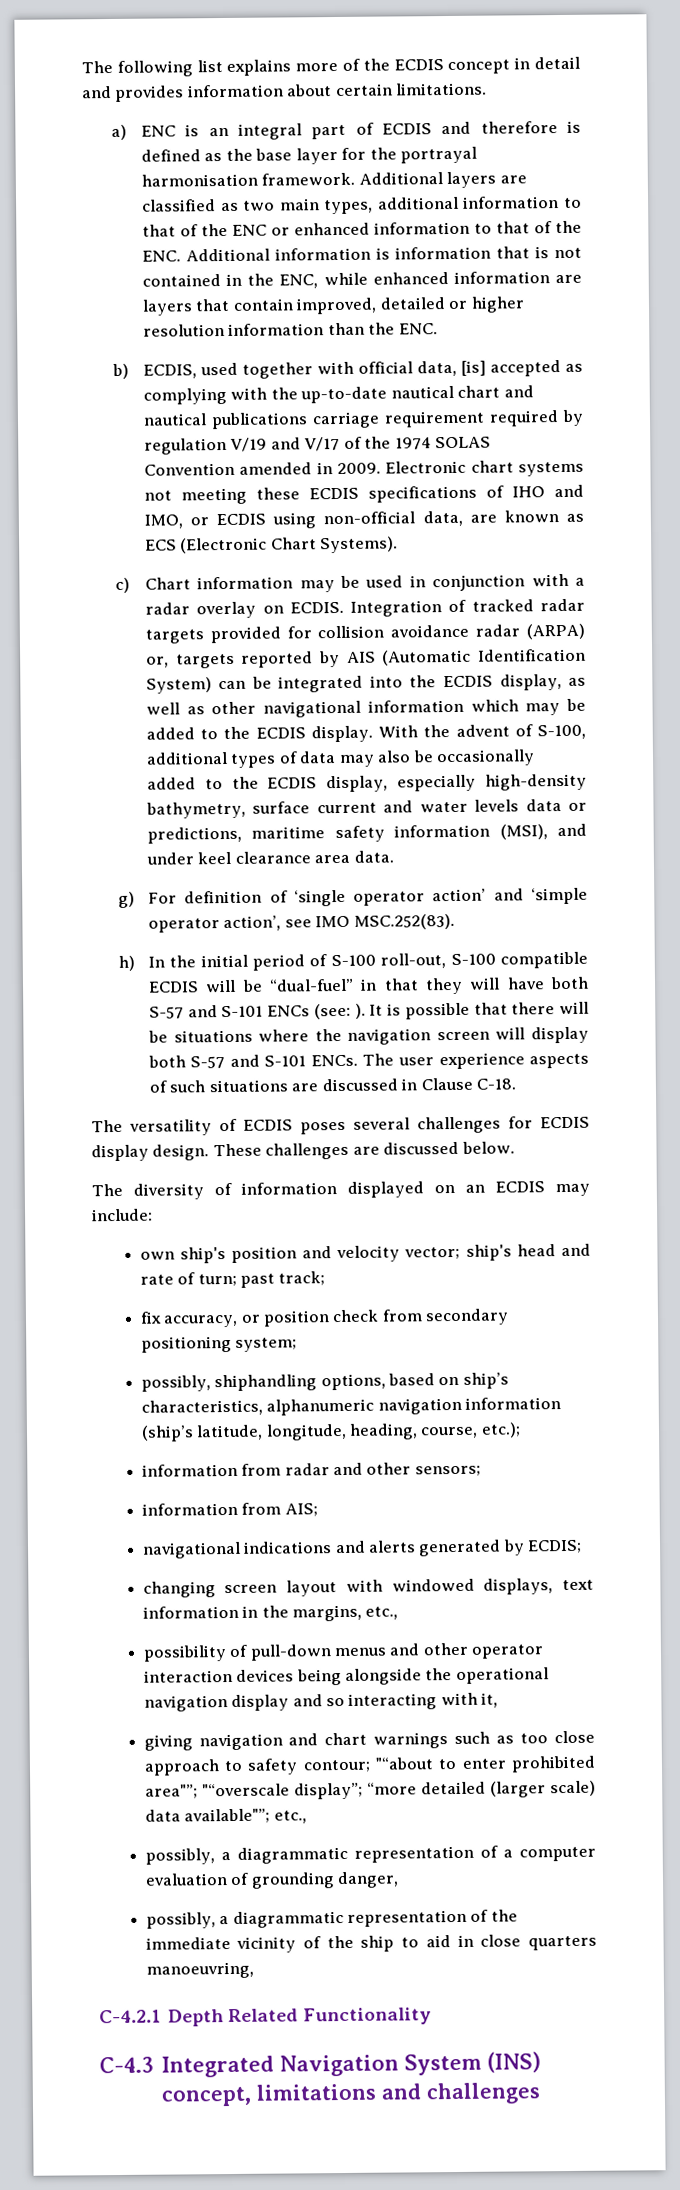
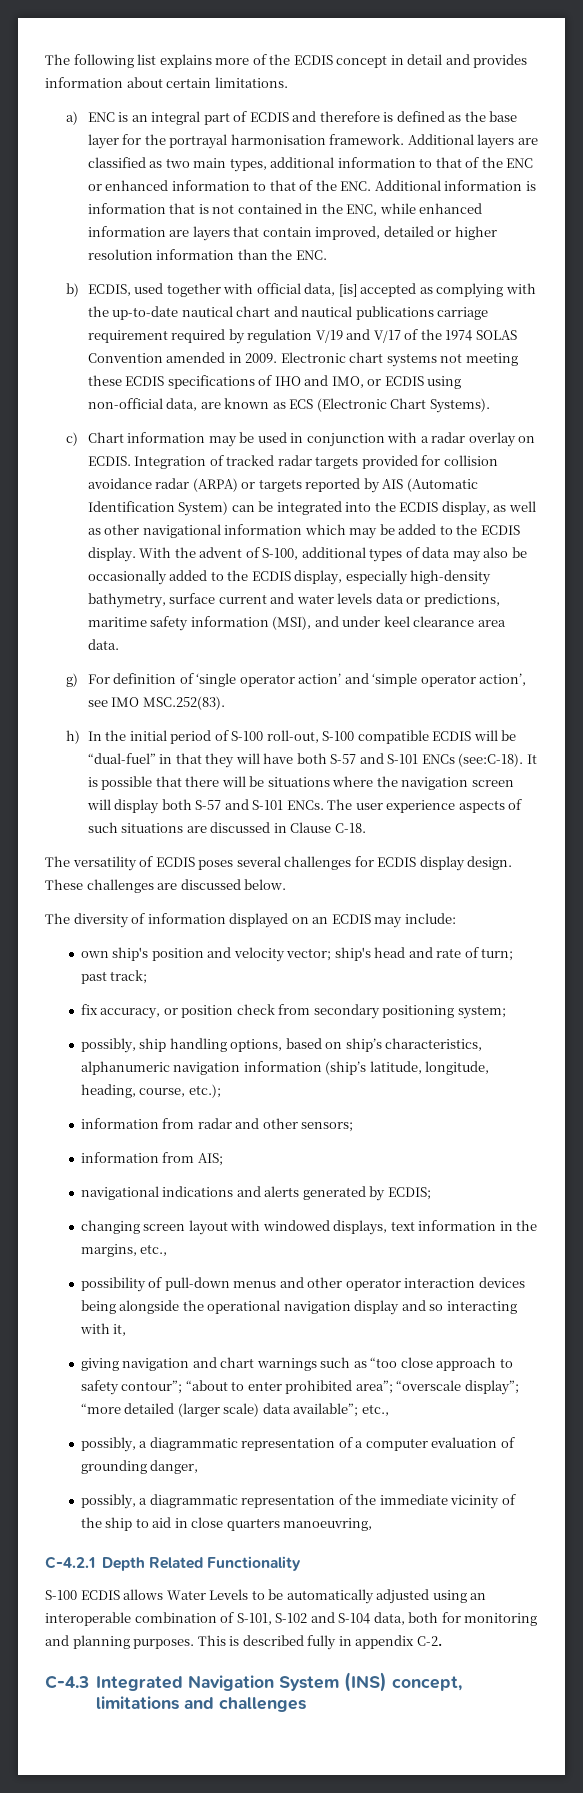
- Integration of tracked radar targets provided for collision avoidance radar (ARPA) or, targets reported by AIS (Automatic Identification System) can be integrated into the ECDIS display, as well as other navigational information which may be added to the ECDIS display.
+ Integration of tracked radar targets provided for collision avoidance radar (ARPA) or targets reported by AIS (Automatic Identification System) can be integrated into the ECDIS display, as well as other navigational information which may be added to the ECDIS display.
- h) In the initial period of S-100 roll-out, S-100 compatible ECDIS will be “dual-fuel” in that they will have both S-57 and S-101 ENCs (see: ).
+ h) In the initial period of S-100 roll-out, S-100 compatible ECDIS will be “dual-fuel” in that they will have both S-57 and S-101 ENCs (see:C-18).
- possibly, shiphandling options, based on ship’s characteristics, alphanumeric navigation information (ship’s latitude, longitude, heading, course, etc.);
+ possibly, ship handling options, based on ship’s characteristics, alphanumeric navigation information (ship’s latitude, longitude, heading, course, etc.);
- giving navigation and chart warnings such as too close approach to safety contour; "“about to enter prohibited area"”; "“overscale display”; “more detailed (larger scale) data available"”; etc.,
+ giving navigation and chart warnings such as “too close approach to safety contour”; “about to enter prohibited area”; “overscale display”; “more detailed (larger scale) data available”; etc.,
+ S-100 ECDIS allows Water Levels to be automatically adjusted using an interoperable combination of S-101, S-102 and S-104 data, both for monitoring and planning purposes. This is described fully in appendix C-2.

